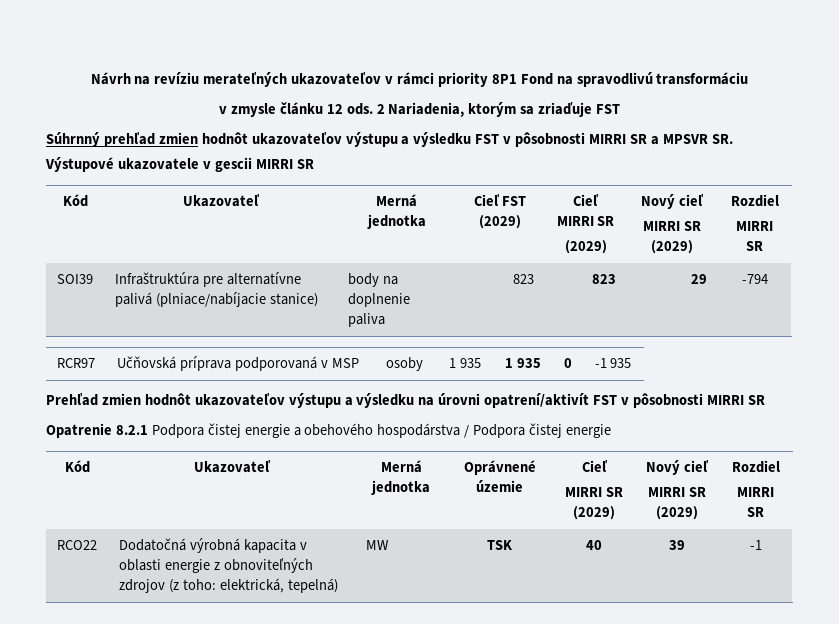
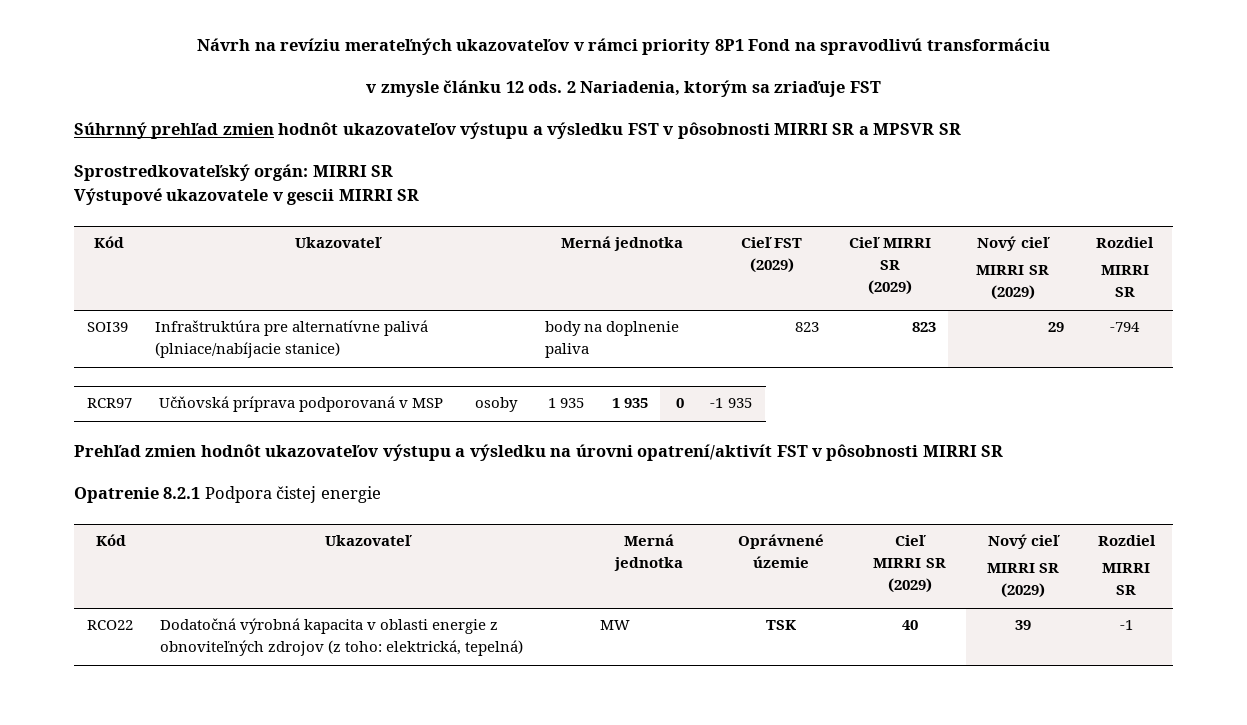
- Súhrnný prehľad zmien hodnôt ukazovateľov výstupu a výsledku FST v pôsobnosti MIRRI SR a MPSVR SR.
+ Súhrnný prehľad zmien hodnôt ukazovateľov výstupu a výsledku FST v pôsobnosti MIRRI SR a MPSVR SR
+ Sprostredkovateľský orgán: MIRRI SR
- Opatrenie 8.2.1 Podpora čistej energie a obehového hospodárstva / Podpora čistej energie
+ Opatrenie 8.2.1 Podpora čistej energie

